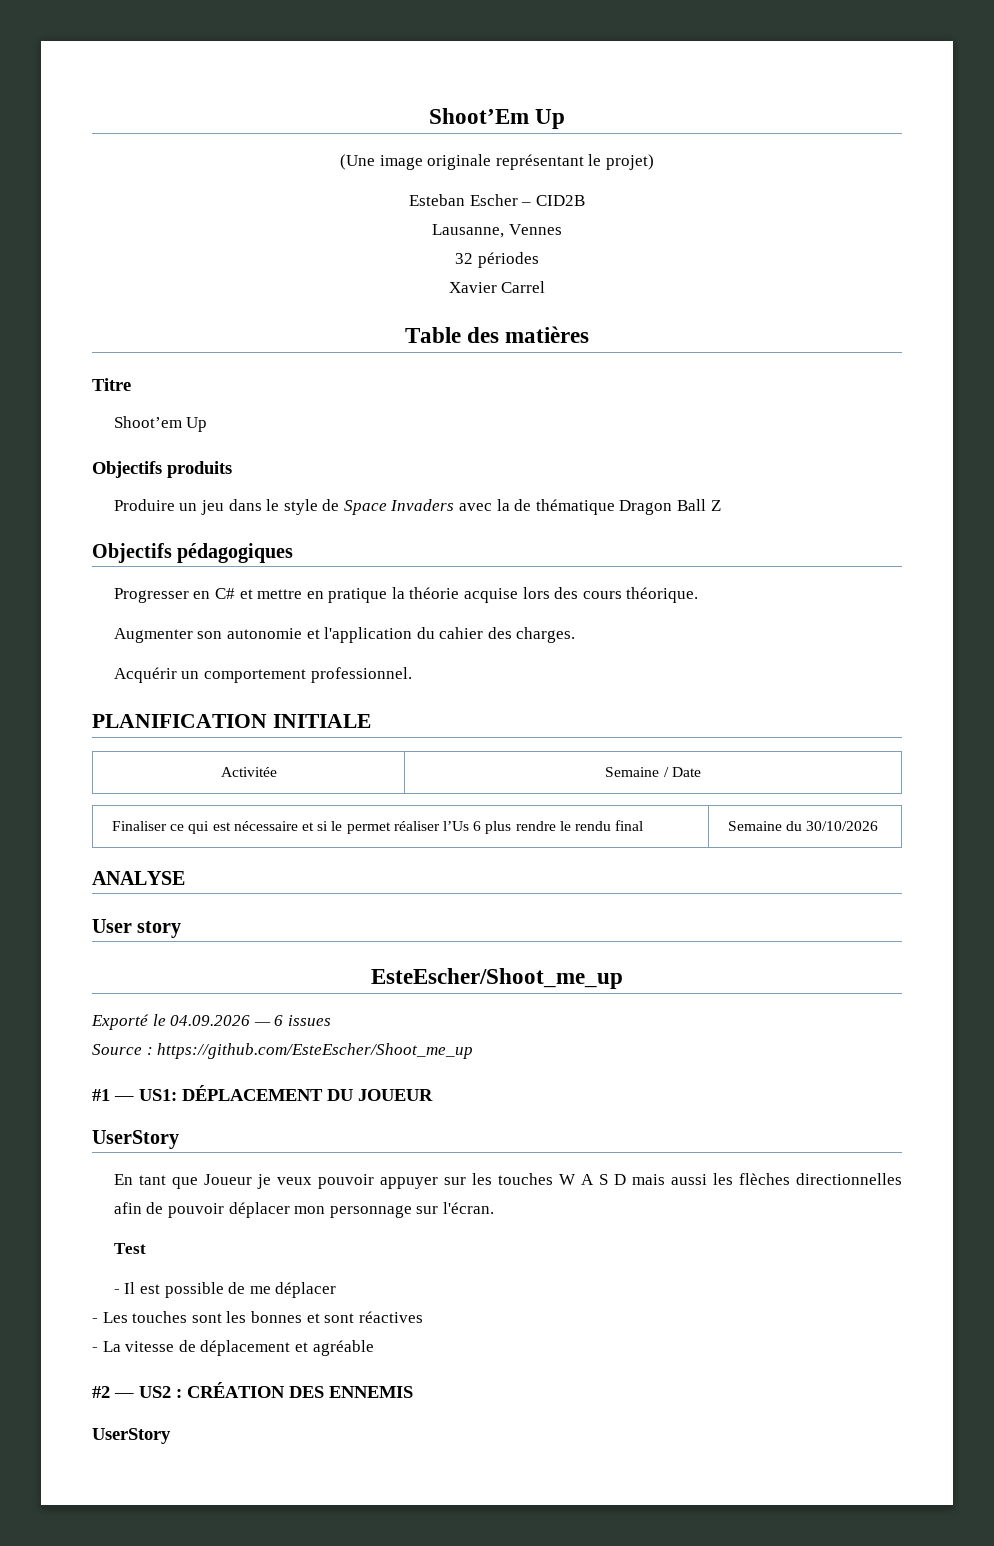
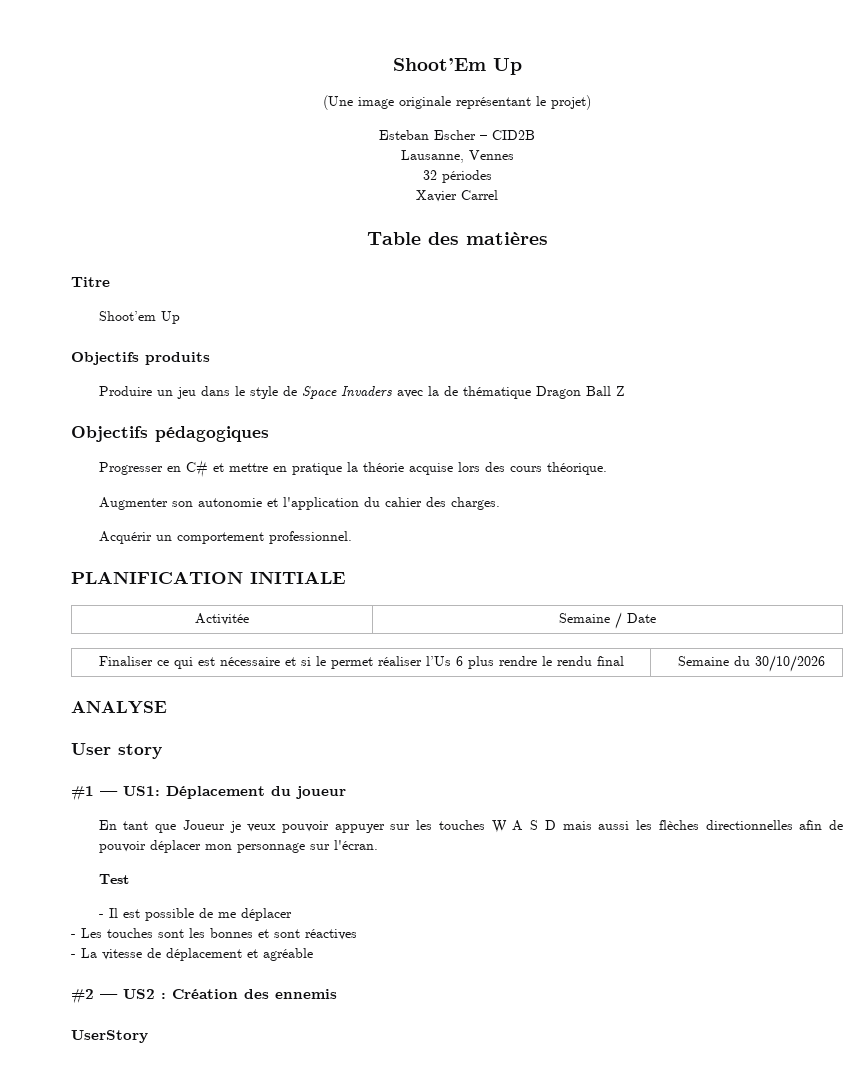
- EsteEscher/Shoot_me_up
- Exporté le 04.09.2026 — 6 issues
- Source : https://github.com/EsteEscher/Shoot_me_up
- #1 — US1: DÉPLACEMENT DU JOUEUR
- UserStory
+ #1 — US1: Déplacement du joueur
- #2 — US2 : CRÉATION DES ENNEMIS
+ #2 — US2 : Création des ennemis

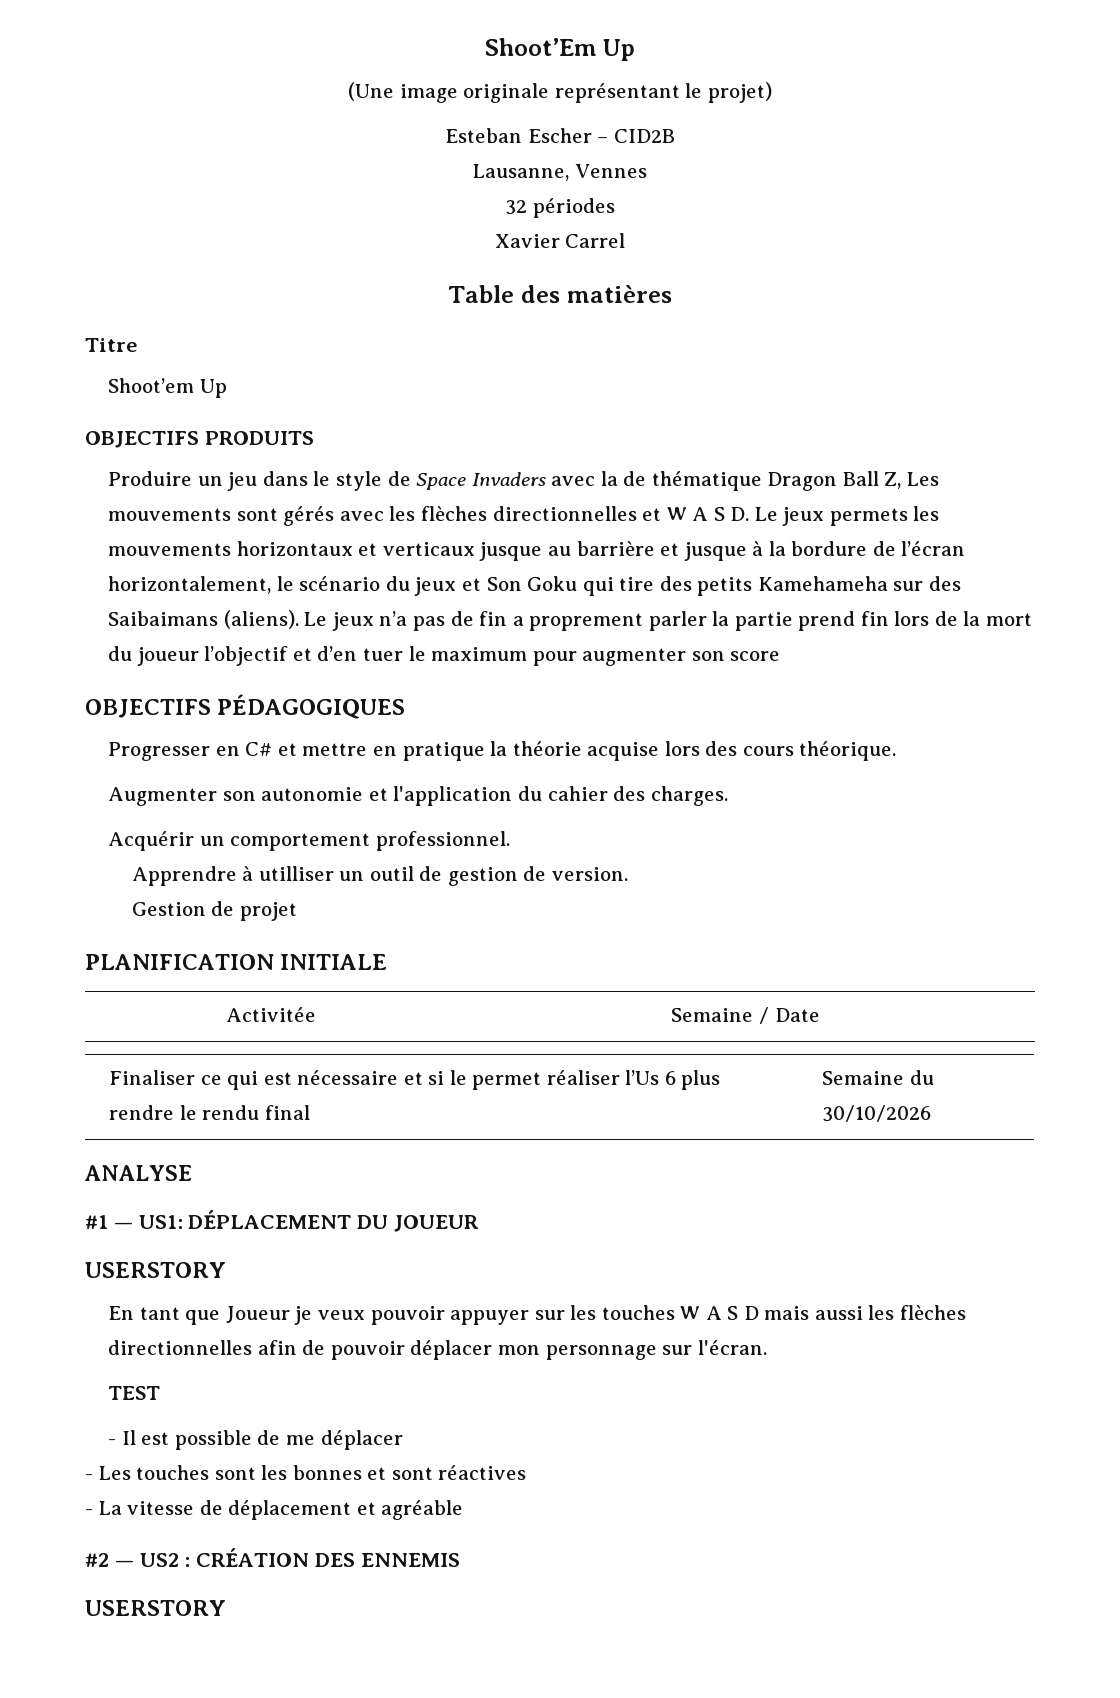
- Objectifs produits
+ OBJECTIFS PRODUITS
- Produire un jeu dans le style de Space Invaders avec la de thématique Dragon Ball Z
- Objectifs pédagogiques
+ Produire un jeu dans le style de Space Invaders avec la de thématique Dragon Ball Z, Les mouvements sont gérés avec les flèches directionnelles et W A S D. Le jeux permets les mouvements horizontaux et verticaux jusque au barrière et jusque à la bordure de l’écran horizontalement, le scénario du jeux et Son Goku qui tire des petits Kamehameha sur des Saibaimans (aliens). Le jeux n’a pas de fin a proprement parler la partie prend fin lors de la mort du joueur l’objectif et d’en tuer le maximum pour augmenter son score
+ OBJECTIFS PÉDAGOGIQUES
+ Apprendre à utilliser un outil de gestion de version.
+ Gestion de projet
- User story
- #1 — US1: Déplacement du joueur
+ #1 — US1: DÉPLACEMENT DU JOUEUR
+ USERSTORY
- Test
+ TEST
- #2 — US2 : Création des ennemis
- UserStory
+ #2 — US2 : CRÉATION DES ENNEMIS
+ USERSTORY

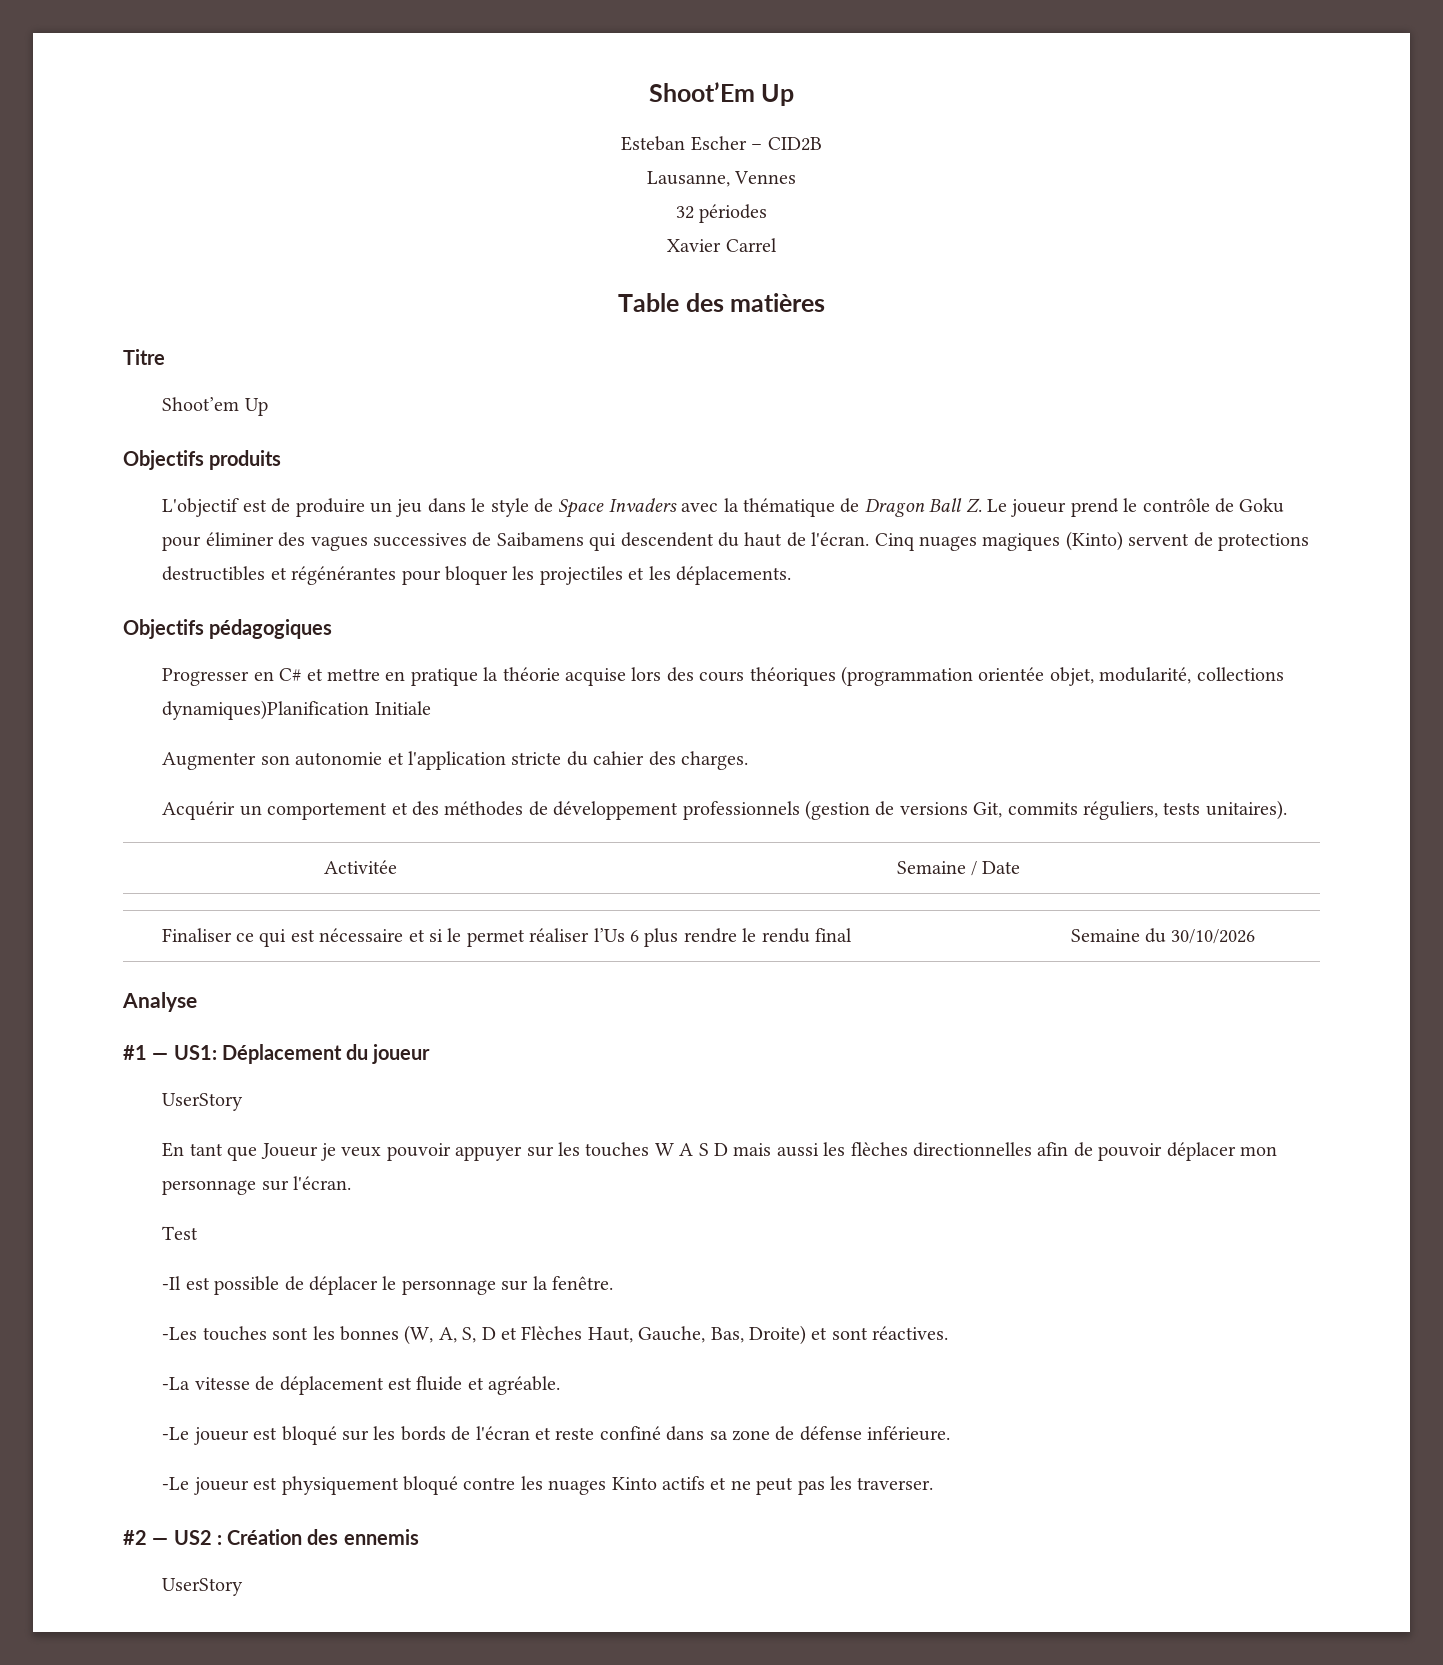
- (Une image originale représentant le projet)
- OBJECTIFS PRODUITS
- Produire un jeu dans le style de Space Invaders avec la de thématique Dragon Ball Z, Les mouvements sont gérés avec les flèches directionnelles et W A S D. Le jeux permets les mouvements horizontaux et verticaux jusque au barrière et jusque à la bordure de l’écran horizontalement, le scénario du jeux et Son Goku qui tire des petits Kamehameha sur des Saibaimans (aliens). Le jeux n’a pas de fin a proprement parler la partie prend fin lors de la mort du joueur l’objectif et d’en tuer le maximum pour augmenter son score
- OBJECTIFS PÉDAGOGIQUES
+ Objectifs produits
+ L'objectif est de produire un jeu dans le style de Space Invaders avec la thématique de Dragon Ball Z. Le joueur prend le contrôle de Goku pour éliminer des vagues successives de Saibamens qui descendent du haut de l'écran. Cinq nuages magiques (Kinto) servent de protections destructibles et régénérantes pour bloquer les projectiles et les déplacements.
+ Objectifs pédagogiques
- Progresser en C# et mettre en pratique la théorie acquise lors des cours théorique.
+ Progresser en C# et mettre en pratique la théorie acquise lors des cours théoriques (programmation orientée objet, modularité, collections dynamiques)Planification Initiale
- Augmenter son autonomie et l'application du cahier des charges.
+ Augmenter son autonomie et l'application stricte du cahier des charges.
- Acquérir un comportement professionnel.
- Apprendre à utilliser un outil de gestion de version.
- Gestion de projet
- PLANIFICATION INITIALE
+ Acquérir un comportement et des méthodes de développement professionnels (gestion de versions Git, commits réguliers, tests unitaires).
- ANALYSE
+ Analyse
- #1 — US1: DÉPLACEMENT DU JOUEUR
- USERSTORY
+ #1 — US1: Déplacement du joueur
+ UserStory
- TEST
- - Il est possible de me déplacer
- - Les touches sont les bonnes et sont réactives
- - La vitesse de déplacement et agréable
+ Test
+ -Il est possible de déplacer le personnage sur la fenêtre.
+ -Les touches sont les bonnes (W, A, S, D et Flèches Haut, Gauche, Bas, Droite) et sont réactives.
+ -La vitesse de déplacement est fluide et agréable.
+ -Le joueur est bloqué sur les bords de l'écran et reste confiné dans sa zone de défense inférieure.
+ -Le joueur est physiquement bloqué contre les nuages Kinto actifs et ne peut pas les traverser.
- #2 — US2 : CRÉATION DES ENNEMIS
- USERSTORY
+ #2 — US2 : Création des ennemis
+ UserStory

